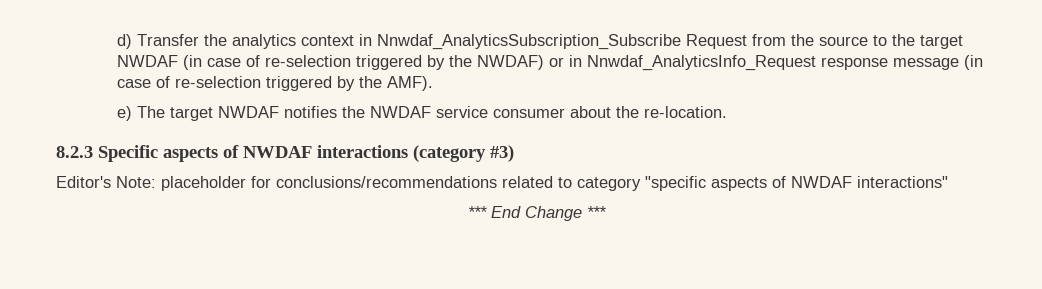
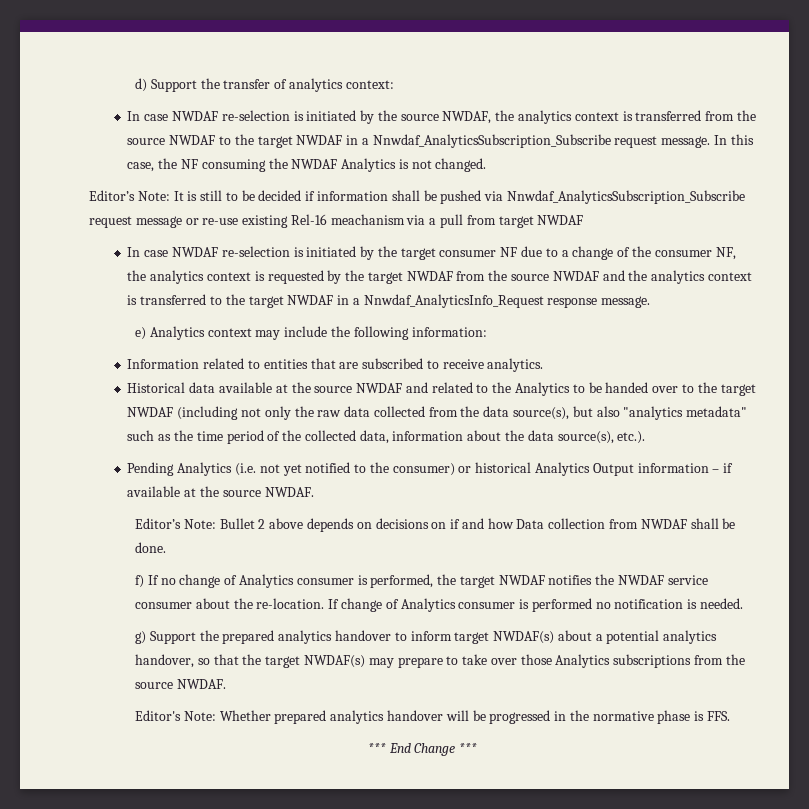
- d) Transfer the analytics context in Nnwdaf_AnalyticsSubscription_Subscribe Request from the source to the target NWDAF (in case of re-selection triggered by the NWDAF) or in Nnwdaf_AnalyticsInfo_Request response message (in case of re-selection triggered by the AMF).
- e) The target NWDAF notifies the NWDAF service consumer about the re-location.
- 8.2.3 Specific aspects of NWDAF interactions (category #3)
- Editor's Note: placeholder for conclusions/recommendations related to category "specific aspects of NWDAF interactions"
+ d) Support the transfer of analytics context:
+ In case NWDAF re-selection is initiated by the source NWDAF, the analytics context is transferred from the source NWDAF to the target NWDAF in a Nnwdaf_AnalyticsSubscription_Subscribe request message. In this case, the NF consuming the NWDAF Analytics is not changed.
+ Editor’s Note: It is still to be decided if information shall be pushed via Nnwdaf_AnalyticsSubscription_Subscribe request message or re-use existing Rel-16 meachanism via a pull from target NWDAF
+ In case NWDAF re-selection is initiated by the target consumer NF due to a change of the consumer NF, the analytics context is requested by the target NWDAF from the source NWDAF and the analytics context is transferred to the target NWDAF in a Nnwdaf_AnalyticsInfo_Request response message.
+ e) Analytics context may include the following information:
+ Information related to entities that are subscribed to receive analytics.
+ Historical data available at the source NWDAF and related to the Analytics to be handed over to the target NWDAF (including not only the raw data collected from the data source(s), but also "analytics metadata" such as the time period of the collected data, information about the data source(s), etc.).
+ Pending Analytics (i.e. not yet notified to the consumer) or historical Analytics Output information – if available at the source NWDAF.
+ Editor’s Note: Bullet 2 above depends on decisions on if and how Data collection from NWDAF shall be done.
+ f) If no change of Analytics consumer is performed, the target NWDAF notifies the NWDAF service consumer about the re-location. If change of Analytics consumer is performed no notification is needed.
+ g) Support the prepared analytics handover to inform target NWDAF(s) about a potential analytics handover, so that the target NWDAF(s) may prepare to take over those Analytics subscriptions from the source NWDAF.
+ Editor's Note: Whether prepared analytics handover will be progressed in the normative phase is FFS.

